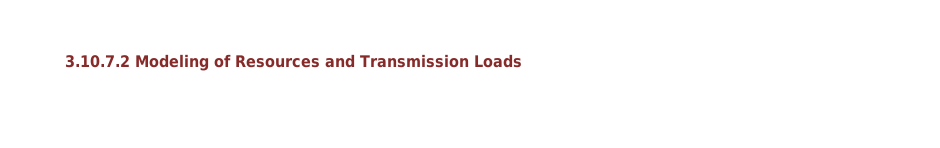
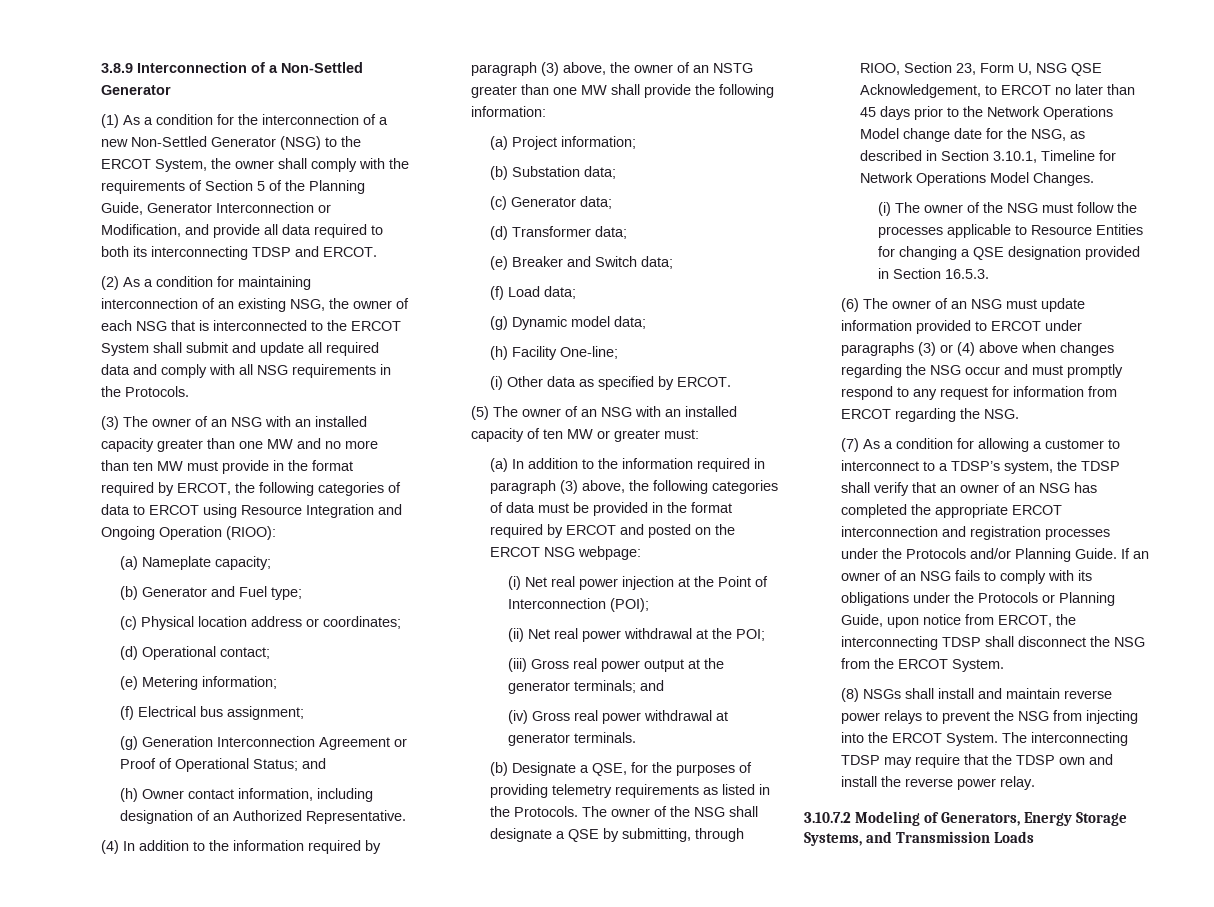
- 3.10.7.2 Modeling of Resources and Transmission Loads
+ 3.8.9 Interconnection of a Non-Settled Generator
+ (1) As a condition for the interconnection of a new Non-Settled Generator (NSG) to the ERCOT System, the owner shall comply with the requirements of Section 5 of the Planning Guide, Generator Interconnection or Modification, and provide all data required to both its interconnecting TDSP and ERCOT.
+ (2) As a condition for maintaining interconnection of an existing NSG, the owner of each NSG that is interconnected to the ERCOT System shall submit and update all required data and comply with all NSG requirements in the Protocols.
+ (3) The owner of an NSG with an installed capacity greater than one MW and no more than ten MW must provide in the format required by ERCOT, the following categories of data to ERCOT using Resource Integration and Ongoing Operation (RIOO):
+ (a) Nameplate capacity;
+ (b) Generator and Fuel type;
+ (c) Physical location address or coordinates;
+ (d) Operational contact;
+ (e) Metering information;
+ (f) Electrical bus assignment;
+ (g) Generation Interconnection Agreement or Proof of Operational Status; and
+ (h) Owner contact information, including designation of an Authorized Representative.
+ (4) In addition to the information required by paragraph (3) above, the owner of an NSTG greater than one MW shall provide the following information:
+ (a) Project information;
+ (b) Substation data;
+ (c) Generator data;
+ (d) Transformer data;
+ (e) Breaker and Switch data;
+ (f) Load data;
+ (g) Dynamic model data;
+ (h) Facility One-line;
+ (i) Other data as specified by ERCOT.
+ (5) The owner of an NSG with an installed capacity of ten MW or greater must:
+ (a) In addition to the information required in paragraph (3) above, the following categories of data must be provided in the format required by ERCOT and posted on the ERCOT NSG webpage:
+ (i) Net real power injection at the Point of Interconnection (POI);
+ (ii) Net real power withdrawal at the POI;
+ (iii) Gross real power output at the generator terminals; and
+ (iv) Gross real power withdrawal at generator terminals.
+ (b) Designate a QSE, for the purposes of providing telemetry requirements as listed in the Protocols. The owner of the NSG shall designate a QSE by submitting, through RIOO, Section 23, Form U, NSG QSE Acknowledgement, to ERCOT no later than 45 days prior to the Network Operations Model change date for the NSG, as described in Section 3.10.1, Timeline for Network Operations Model Changes.
+ (i) The owner of the NSG must follow the processes applicable to Resource Entities for changing a QSE designation provided in Section 16.5.3.
+ (6) The owner of an NSG must update information provided to ERCOT under paragraphs (3) or (4) above when changes regarding the NSG occur and must promptly respond to any request for information from ERCOT regarding the NSG.
+ (7) As a condition for allowing a customer to interconnect to a TDSP’s system, the TDSP shall verify that an owner of an NSG has completed the appropriate ERCOT interconnection and registration processes under the Protocols and/or Planning Guide. If an owner of an NSG fails to comply with its obligations under the Protocols or Planning Guide, upon notice from ERCOT, the interconnecting TDSP shall disconnect the NSG from the ERCOT System.
+ (8) NSGs shall install and maintain reverse power relays to prevent the NSG from injecting into the ERCOT System. The interconnecting TDSP may require that the TDSP own and install the reverse power relay.
+ 3.10.7.2 Modeling of Generators, Energy Storage Systems, and Transmission Loads

